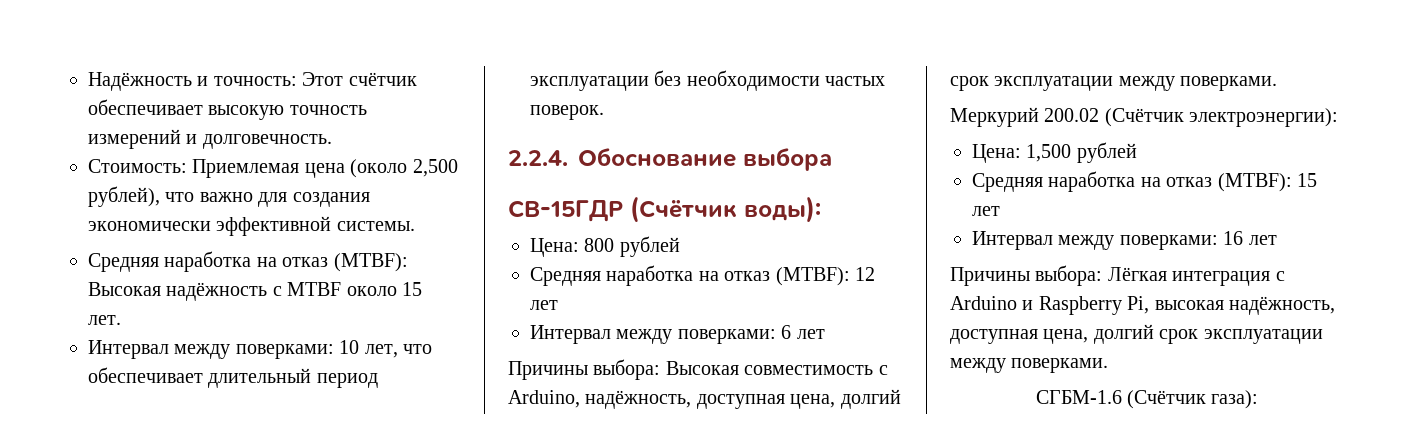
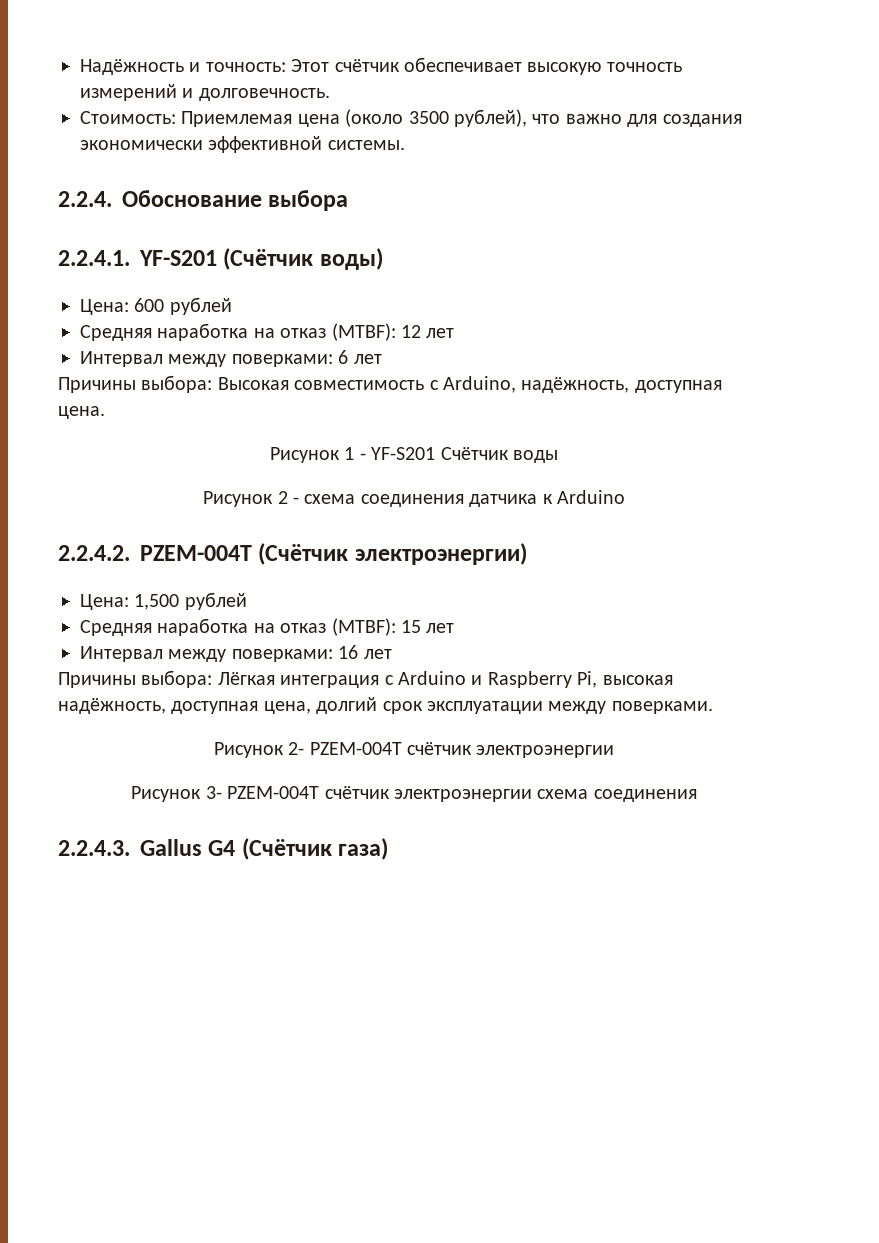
- Стоимость: Приемлемая цена (около 2,500 рублей), что важно для создания экономически эффективной системы.
+ Стоимость: Приемлемая цена (около 3500 рублей), что важно для создания экономически эффективной системы.
- Средняя наработка на отказ (MTBF): Высокая надёжность с MTBF около 15 лет.
- Интервал между поверками: 10 лет, что обеспечивает длительный период эксплуатации без необходимости частых поверок.
- СВ-15ГДР (Счётчик воды):
- Цена: 800 рублей
+ 2.2.4.1. YF-S201 (Счётчик воды)
+ Цена: 600 рублей
- Причины выбора: Высокая совместимость с Arduino, надёжность, доступная цена, долгий срок эксплуатации между поверками.
- Меркурий 200.02 (Счётчик электроэнергии):
+ Причины выбора: Высокая совместимость с Arduino, надёжность, доступная цена.
+ Рисунок 1 - YF-S201 Счётчик воды
+ Рисунок 2 - схема соединения датчика к Arduino
+ 2.2.4.2. PZEM-004T (Счётчик электроэнергии)
- СГБМ-1.6 (Счётчик газа):
+ Рисунок 2- PZEM-004T счётчик электроэнергии
+ Рисунок 3- PZEM-004T счётчик электроэнергии схема соединения
+ 2.2.4.3. Gallus G4 (Счётчик газа)

